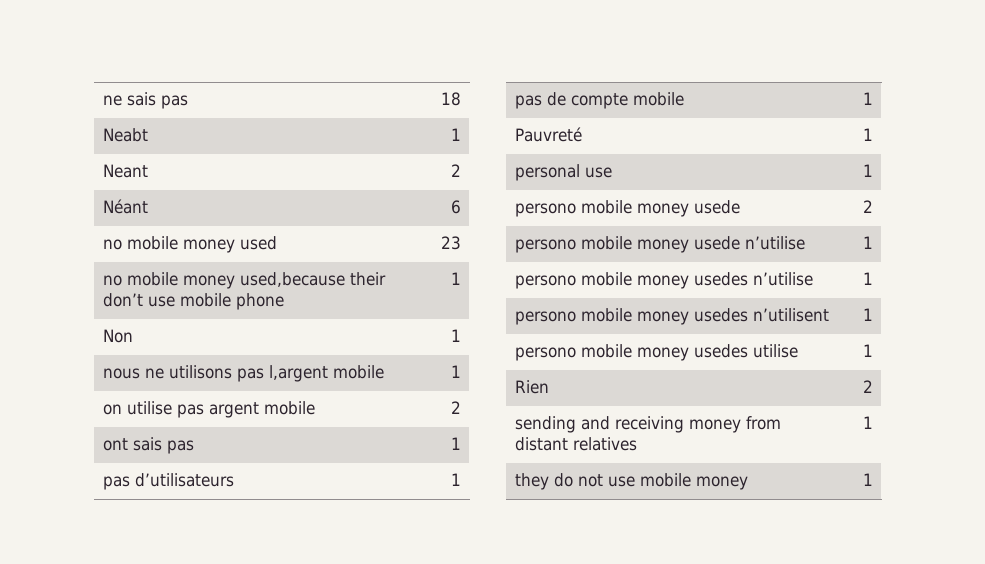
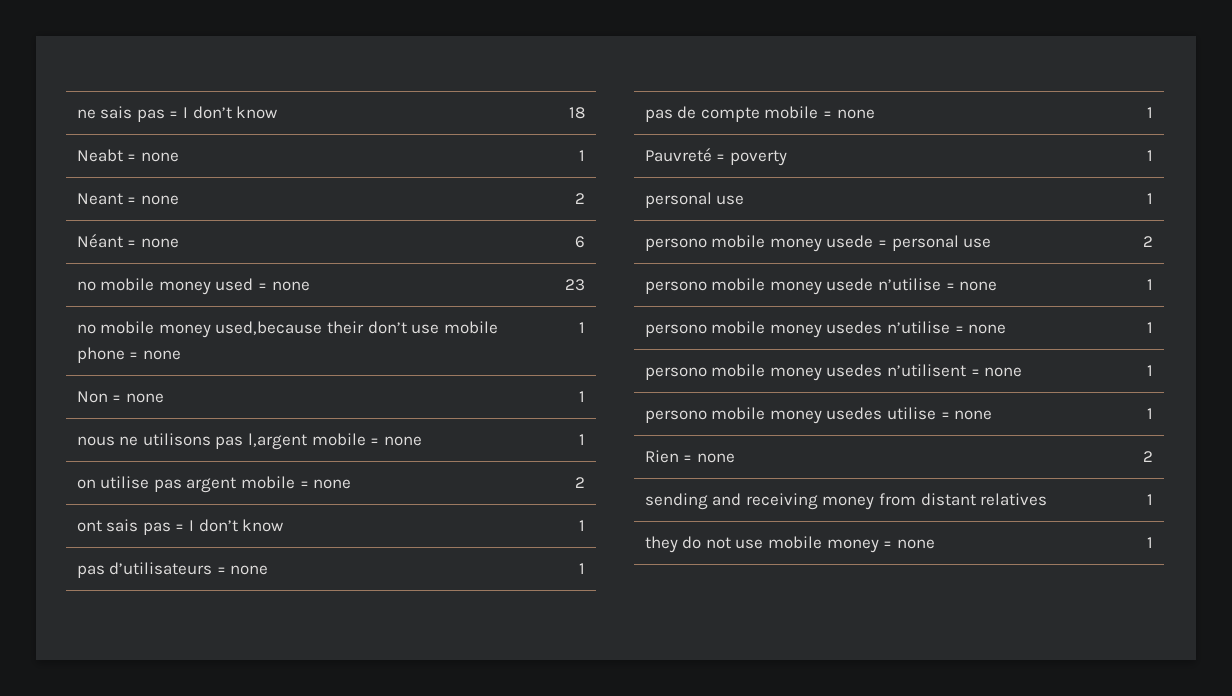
- ne sais pas | 18
+ ne sais pas = I don’t know | 18
- Neabt | 1
+ Neabt = none | 1
- Neant | 2
+ Neant = none | 2
- Néant | 6
+ Néant = none | 6
- no mobile money used | 23
+ no mobile money used = none | 23
- no mobile money used,because their don’t use mobile phone | 1
+ no mobile money used,because their don’t use mobile phone = none | 1
- Non | 1
+ Non = none | 1
- nous ne utilisons pas l,argent mobile | 1
+ nous ne utilisons pas l,argent mobile = none | 1
- on utilise pas argent mobile | 2
+ on utilise pas argent mobile = none | 2
- ont sais pas | 1
+ ont sais pas = I don’t know | 1
- pas d’utilisateurs | 1
+ pas d’utilisateurs = none | 1
- pas de compte mobile | 1
+ pas de compte mobile = none | 1
- Pauvreté | 1
+ Pauvreté = poverty | 1
- persono mobile money usede | 2
+ persono mobile money usede = personal use | 2
- persono mobile money usede n’utilise | 1
+ persono mobile money usede n’utilise = none | 1
- persono mobile money usedes n’utilise | 1
+ persono mobile money usedes n’utilise = none | 1
- persono mobile money usedes n’utilisent | 1
+ persono mobile money usedes n’utilisent = none | 1
- persono mobile money usedes utilise | 1
+ persono mobile money usedes utilise = none | 1
- Rien | 2
+ Rien = none | 2
- they do not use mobile money | 1
+ they do not use mobile money = none | 1

